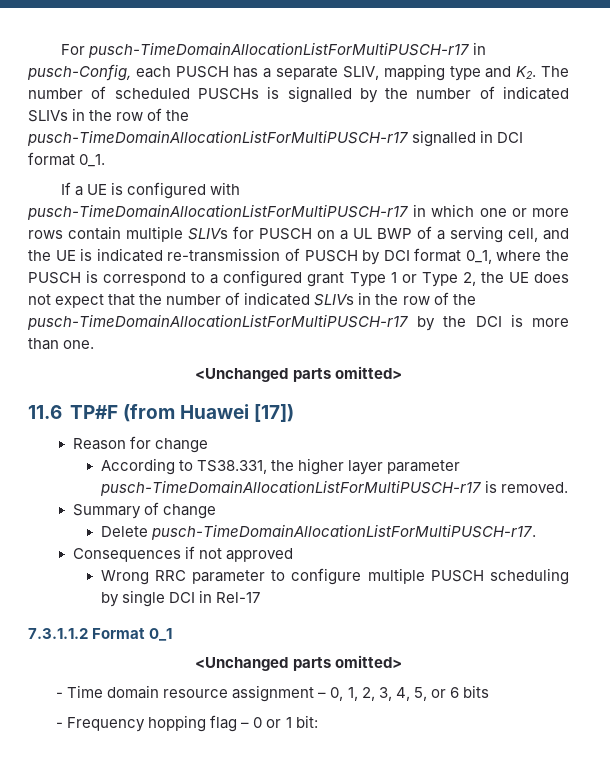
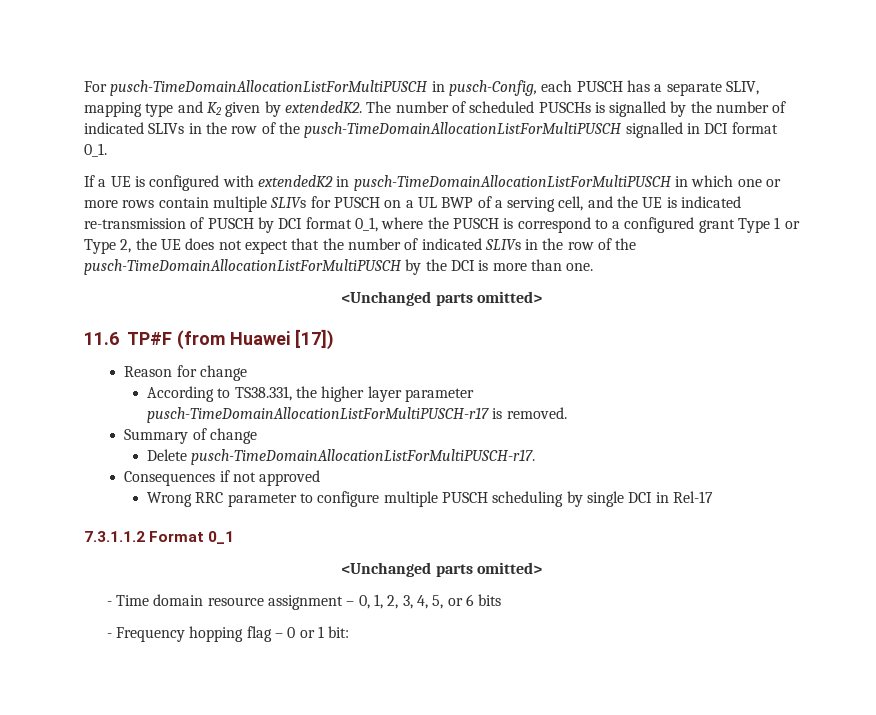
- For pusch-TimeDomainAllocationListForMultiPUSCH-r17 in pusch-Config, each PUSCH has a separate SLIV, mapping type and K2. The number of scheduled PUSCHs is signalled by the number of indicated SLIVs in the row of the pusch-TimeDomainAllocationListForMultiPUSCH-r17 signalled in DCI format 0_1.
+ For pusch-TimeDomainAllocationListForMultiPUSCH in pusch-Config, each PUSCH has a separate SLIV, mapping type and K2 given by extendedK2. The number of scheduled PUSCHs is signalled by the number of indicated SLIVs in the row of the pusch-TimeDomainAllocationListForMultiPUSCH signalled in DCI format 0_1.
- If a UE is configured with pusch-TimeDomainAllocationListForMultiPUSCH-r17 in which one or more rows contain multiple SLIVs for PUSCH on a UL BWP of a serving cell, and the UE is indicated re-transmission of PUSCH by DCI format 0_1, where the PUSCH is correspond to a configured grant Type 1 or Type 2, the UE does not expect that the number of indicated SLIVs in the row of the pusch-TimeDomainAllocationListForMultiPUSCH-r17 by the DCI is more than one.
+ If a UE is configured with extendedK2 in pusch-TimeDomainAllocationListForMultiPUSCH in which one or more rows contain multiple SLIVs for PUSCH on a UL BWP of a serving cell, and the UE is indicated re-transmission of PUSCH by DCI format 0_1, where the PUSCH is correspond to a configured grant Type 1 or Type 2, the UE does not expect that the number of indicated SLIVs in the row of the pusch-TimeDomainAllocationListForMultiPUSCH by the DCI is more than one.

